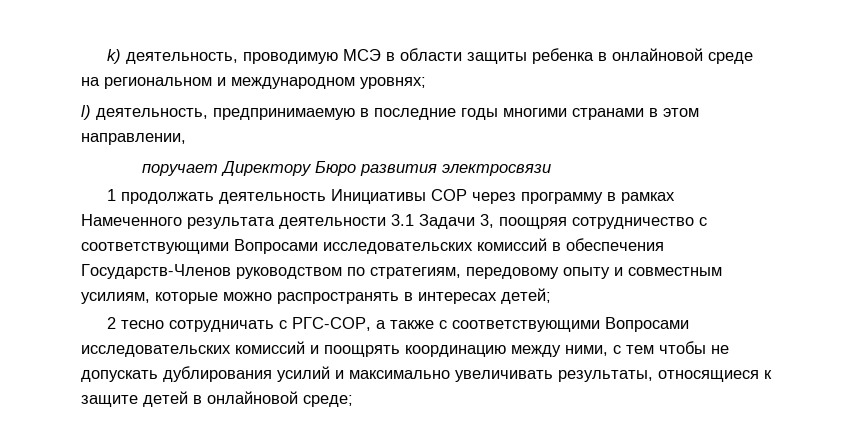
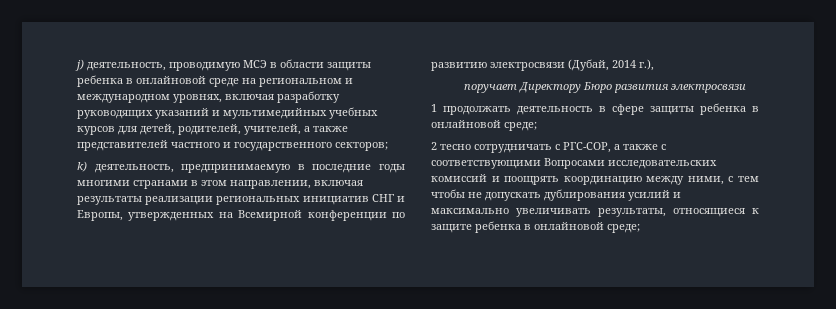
- k) деятельность, проводимую МСЭ в области защиты ребенка в онлайновой среде на региональном и международном уровнях;
- l) деятельность, предпринимаемую в последние годы многими странами в этом направлении,
+ j) деятельность, проводимую МСЭ в области защиты ребенка в онлайновой среде на региональном и международном уровнях, включая разработку руководящих указаний и мультимедийных учебных курсов для детей, родителей, учителей, а также представителей частного и государственного секторов;
+ k) деятельность, предпринимаемую в последние годы многими странами в этом направлении, включая результаты реализации региональных инициатив СНГ и Европы, утвержденных на Всемирной конференции по развитию электросвязи (Дубай, 2014 г.),
- 1 продолжать деятельность Инициативы COP через программу в рамках Намеченного результата деятельности 3.1 Задачи 3, поощряя сотрудничество с соответствующими Вопросами исследовательских комиссий в обеспечения Государств-Членов руководством по стратегиям, передовому опыту и совместным усилиям, которые можно распространять в интересах детей;
+ 1 продолжать деятельность в сфере защиты ребенка в онлайновой среде;
- 2 тесно сотрудничать с РГС-COP, а также с соответствующими Вопросами исследовательских комиссий и поощрять координацию между ними, с тем чтобы не допускать дублирования усилий и максимально увеличивать результаты, относящиеся к защите детей в онлайновой среде;
+ 2 тесно сотрудничать с РГС-COP, а также с соответствующими Вопросами исследовательских комиссий и поощрять координацию между ними, с тем чтобы не допускать дублирования усилий и максимально увеличивать результаты, относящиеся к защите ребенка в онлайновой среде;

